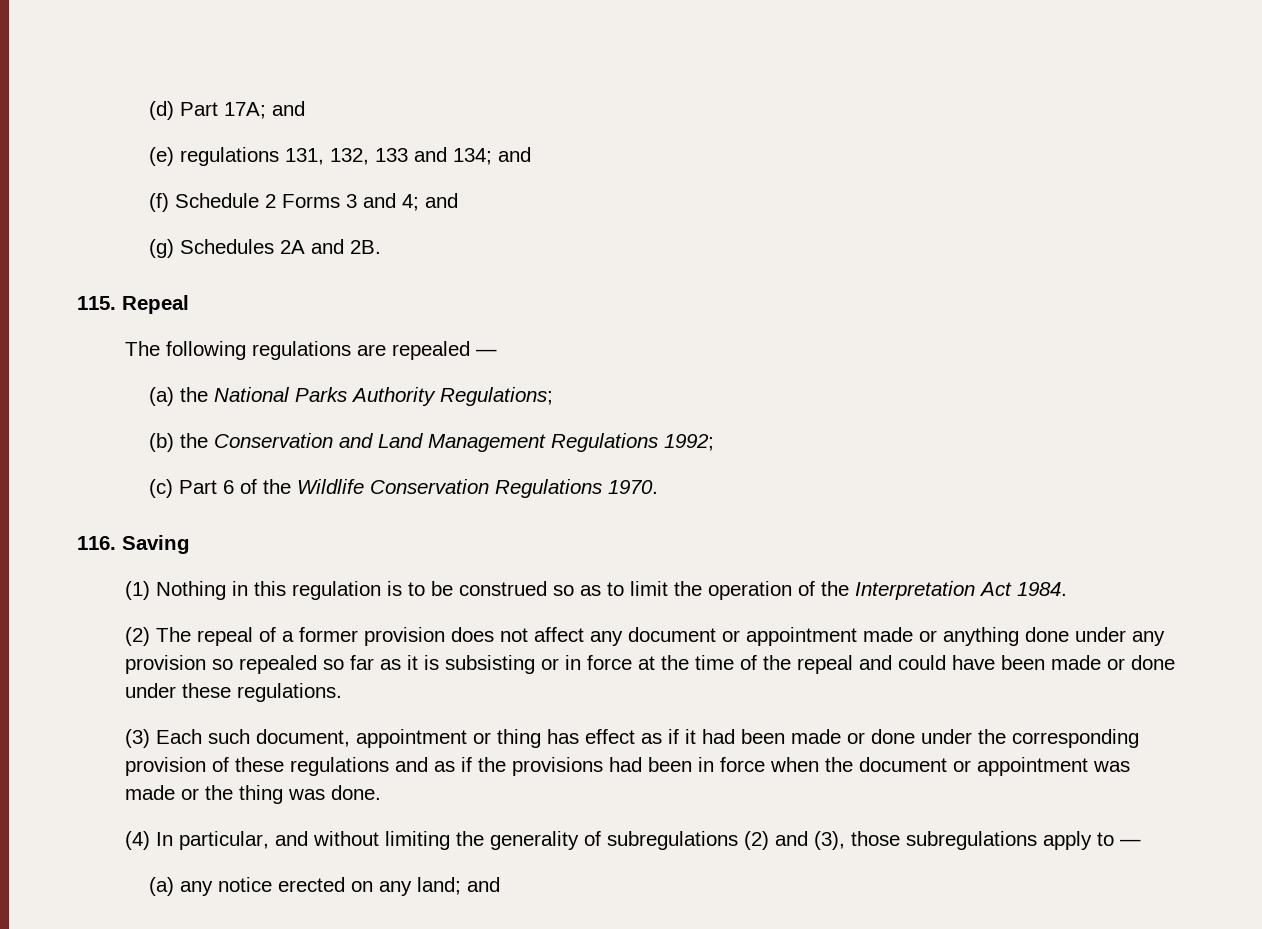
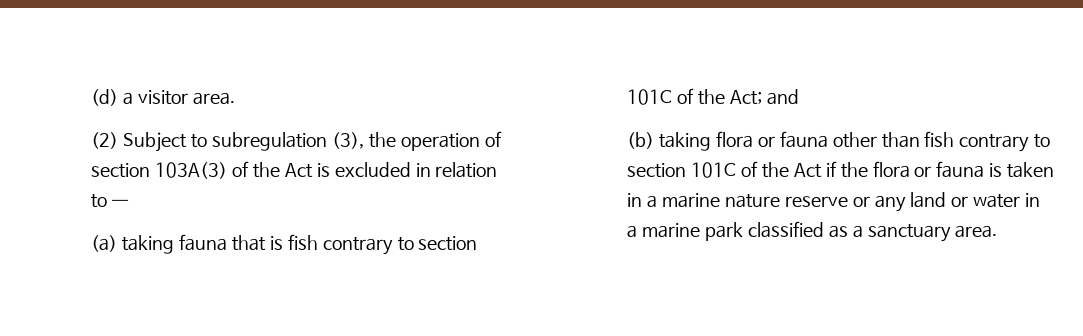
- (d) Part 17A; and
- (e) regulations 131, 132, 133 and 134; and
- (f) Schedule 2 Forms 3 and 4; and
- (g) Schedules 2A and 2B.
- 115. Repeal
- The following regulations are repealed —
- (a) the National Parks Authority Regulations;
- (b) the Conservation and Land Management Regulations 1992;
- (c) Part 6 of the Wildlife Conservation Regulations 1970.
- 116. Saving
- (1) Nothing in this regulation is to be construed so as to limit the operation of the Interpretation Act 1984.
- (2) The repeal of a former provision does not affect any document or appointment made or anything done under any provision so repealed so far as it is subsisting or in force at the time of the repeal and could have been made or done under these regulations.
- (3) Each such document, appointment or thing has effect as if it had been made or done under the corresponding provision of these regulations and as if the provisions had been in force when the document or appointment was made or the thing was done.
- (4) In particular, and without limiting the generality of subregulations (2) and (3), those subregulations apply to —
- (a) any notice erected on any land; and
+ (d) a visitor area.
+ (2) Subject to subregulation (3), the operation of section 103A(3) of the Act is excluded in relation to —
+ (a) taking fauna that is fish contrary to section 101C of the Act; and
+ (b) taking flora or fauna other than fish contrary to section 101C of the Act if the flora or fauna is taken in a marine nature reserve or any land or water in a marine park classified as a sanctuary area.

